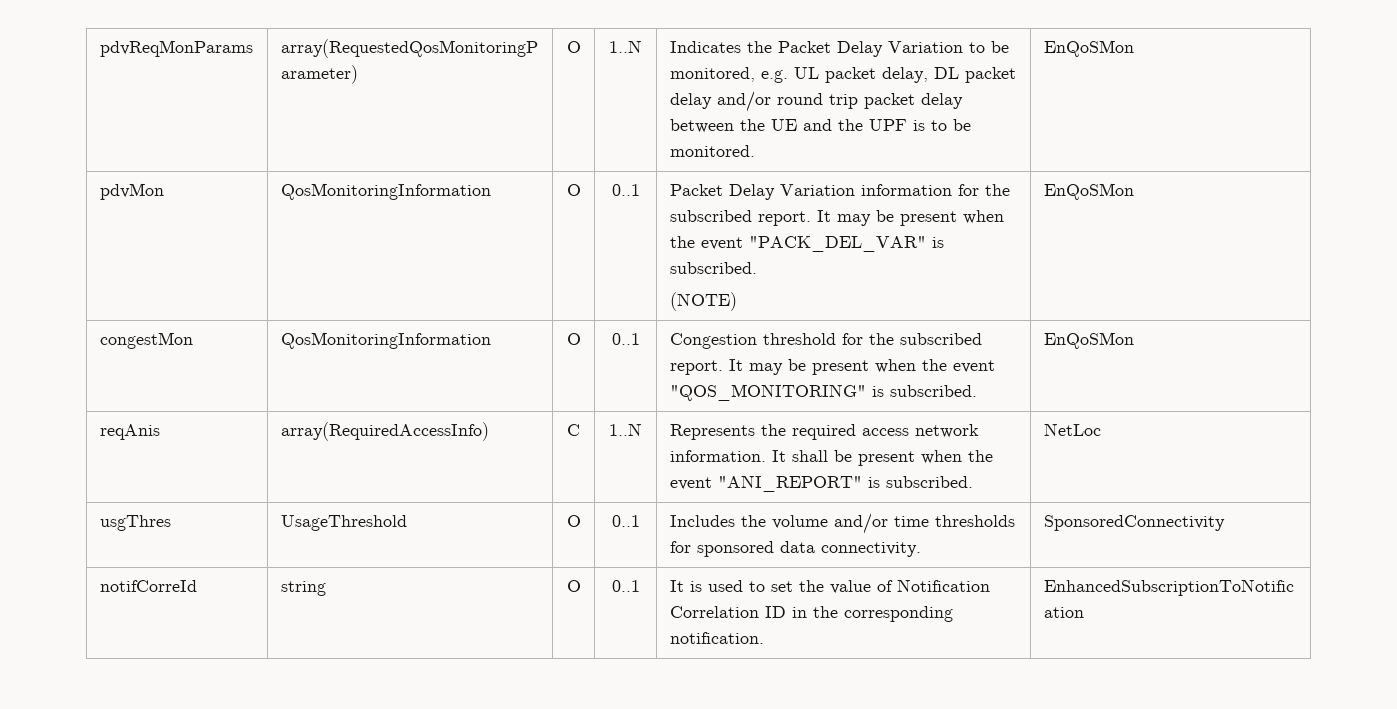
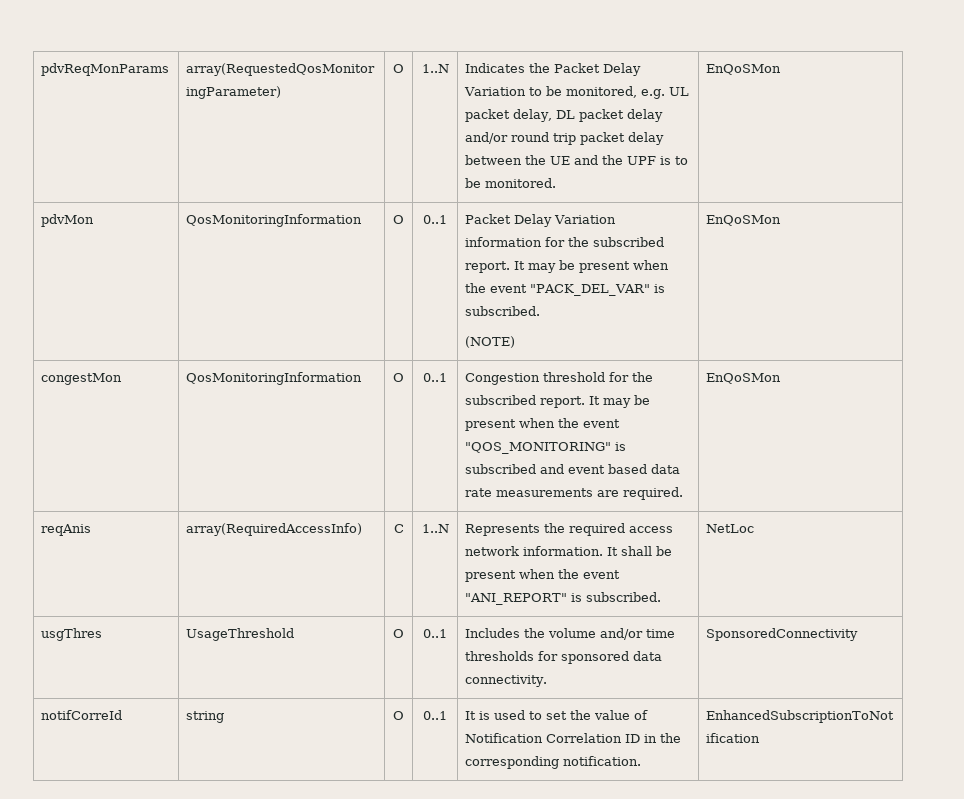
- congestMon | QosMonitoringInformation | O | 0..1 | Congestion threshold for the subscribed report. It may be present when the event "QOS_MONITORING" is subscribed. | EnQoSMon
+ congestMon | QosMonitoringInformation | O | 0..1 | Congestion threshold for the subscribed report. It may be present when the event "QOS_MONITORING" is subscribed and event based data rate measurements are required. | EnQoSMon

